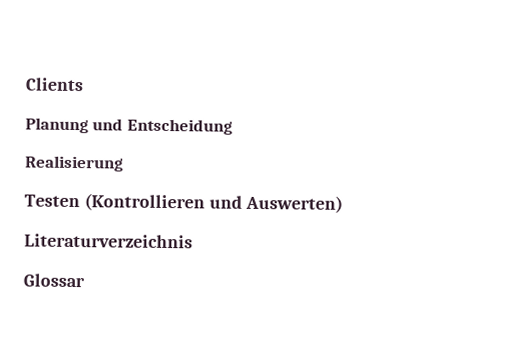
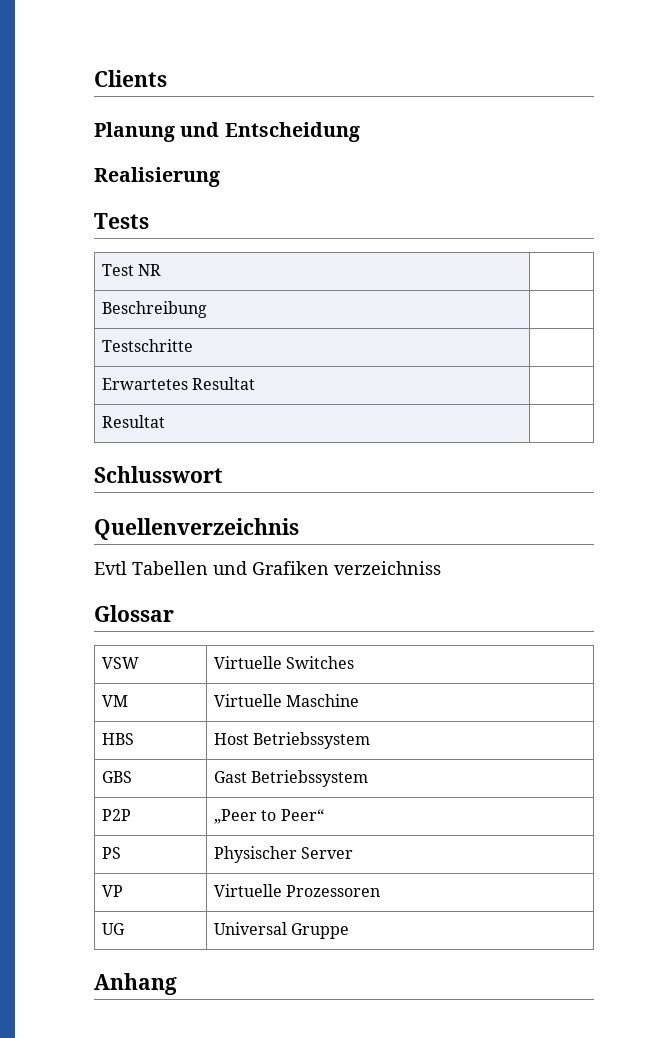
- Testen (Kontrollieren und Auswerten)
- Literaturverzeichnis
+ Tests
+ Test NR |
+ Beschreibung |
+ Testschritte |
+ Erwartetes Resultat |
+ Resultat |
+ Schlusswort
+ Quellenverzeichnis
+ Evtl Tabellen und Grafiken verzeichniss
  Glossar
+ VSW | Virtuelle Switches
+ VM | Virtuelle Maschine
+ HBS | Host Betriebssystem
+ GBS | Gast Betriebssystem
+ P2P | „Peer to Peer“
+ PS | Physischer Server
+ VP | Virtuelle Prozessoren
+ UG | Universal Gruppe
+ Anhang

